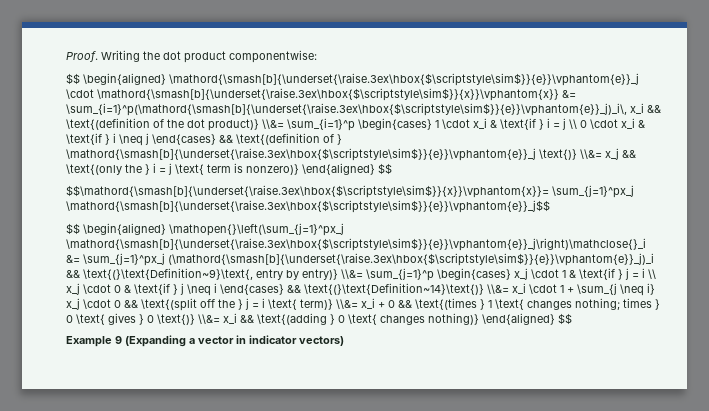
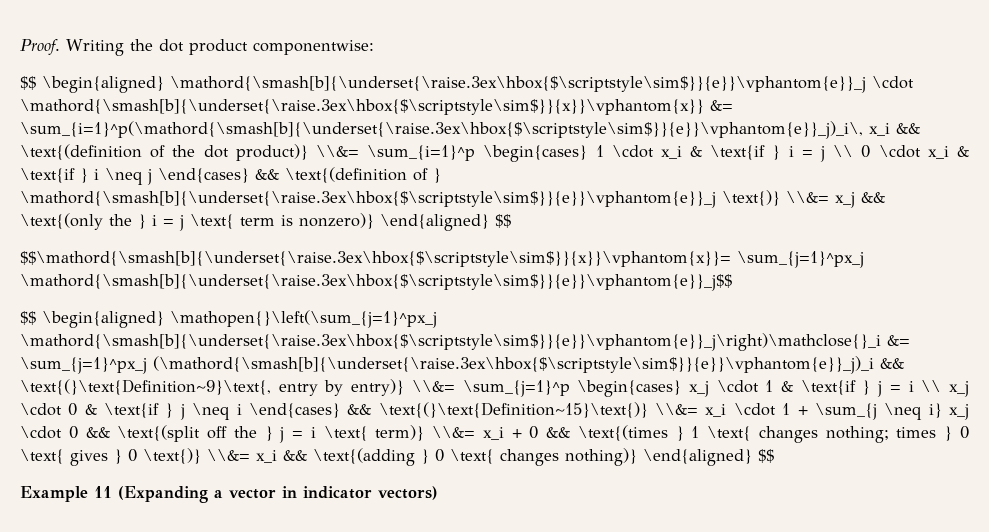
- $$ \begin{aligned} \mathopen{}\left(\sum_{j=1}^px_j \mathord{\smash[b]{\underset{\raise.3ex\hbox{$\scriptstyle\sim$}}{e}}\vphantom{e}}_j\right)\mathclose{}_i &= \sum_{j=1}^px_j (\mathord{\smash[b]{\underset{\raise.3ex\hbox{$\scriptstyle\sim$}}{e}}\vphantom{e}}_j)_i && \text{(}\text{Definition~9}\text{, entry by entry)} \\&= \sum_{j=1}^p \begin{cases} x_j \cdot 1 & \text{if } j = i \\ x_j \cdot 0 & \text{if } j \neq i \end{cases} && \text{(}\text{Definition~14}\text{)} \\&= x_i \cdot 1 + \sum_{j \neq i} x_j \cdot 0 && \text{(split off the } j = i \text{ term)} \\&= x_i + 0 && \text{(times } 1 \text{ changes nothing;
+ $$ \begin{aligned} \mathopen{}\left(\sum_{j=1}^px_j \mathord{\smash[b]{\underset{\raise.3ex\hbox{$\scriptstyle\sim$}}{e}}\vphantom{e}}_j\right)\mathclose{}_i &= \sum_{j=1}^px_j (\mathord{\smash[b]{\underset{\raise.3ex\hbox{$\scriptstyle\sim$}}{e}}\vphantom{e}}_j)_i && \text{(}\text{Definition~9}\text{, entry by entry)} \\&= \sum_{j=1}^p \begin{cases} x_j \cdot 1 & \text{if } j = i \\ x_j \cdot 0 & \text{if } j \neq i \end{cases} && \text{(}\text{Definition~15}\text{)} \\&= x_i \cdot 1 + \sum_{j \neq i} x_j \cdot 0 && \text{(split off the } j = i \text{ term)} \\&= x_i + 0 && \text{(times } 1 \text{ changes nothing;
- Example 9 (Expanding a vector in indicator vectors)
+ Example 11 (Expanding a vector in indicator vectors)

